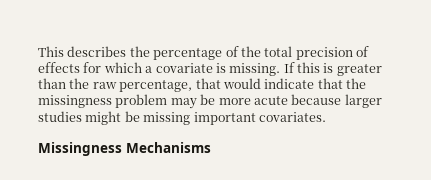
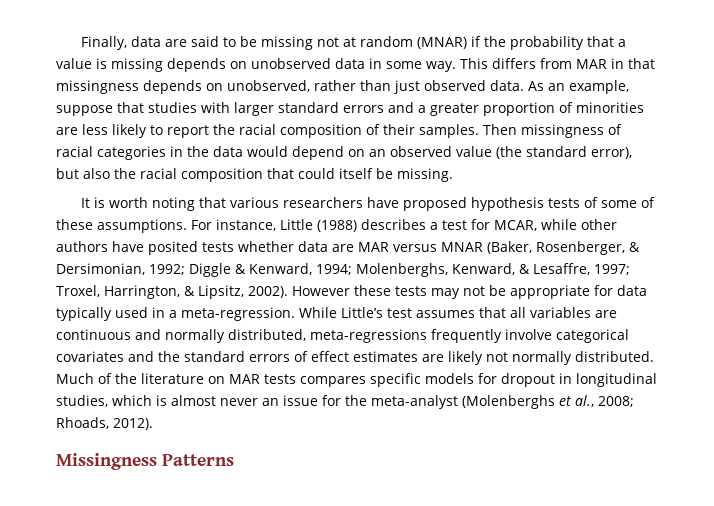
- This describes the percentage of the total precision of effects for which a covariate is missing. If this is greater than the raw percentage, that would indicate that the missingness problem may be more acute because larger studies might be missing important covariates.
+ Finally, data are said to be missing not at random (MNAR) if the probability that a value is missing depends on unobserved data in some way. This differs from MAR in that missingness depends on unobserved, rather than just observed data. As an example, suppose that studies with larger standard errors and a greater proportion of minorities are less likely to report the racial composition of their samples. Then missingness of racial categories in the data would depend on an observed value (the standard error), but also the racial composition that could itself be missing.
+ It is worth noting that various researchers have proposed hypothesis tests of some of these assumptions. For instance, Little (1988) describes a test for MCAR, while other authors have posited tests whether data are MAR versus MNAR (Baker, Rosenberger, & Dersimonian, 1992; Diggle & Kenward, 1994; Molenberghs, Kenward, & Lesaffre, 1997; Troxel, Harrington, & Lipsitz, 2002). However these tests may not be appropriate for data typically used in a meta-regression. While Little’s test assumes that all variables are continuous and normally distributed, meta-regressions frequently involve categorical covariates and the standard errors of effect estimates are likely not normally distributed. Much of the literature on MAR tests compares specific models for dropout in longitudinal studies, which is almost never an issue for the meta-analyst (Molenberghs et al., 2008; Rhoads, 2012).
- Missingness Mechanisms
+ Missingness Patterns

